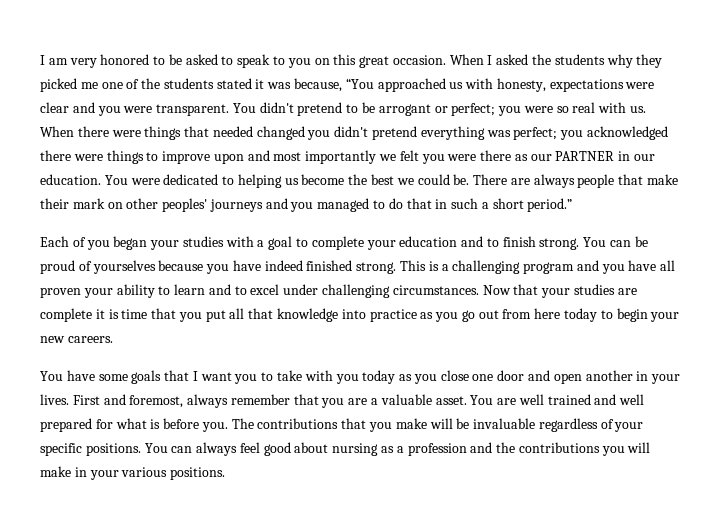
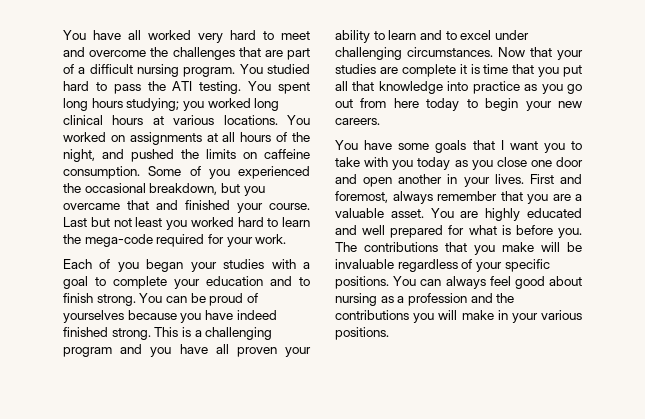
- I am very honored to be asked to speak to you on this great occasion. When I asked the students why they picked me one of the students stated it was because, “You approached us with honesty, expectations were clear and you were transparent. You didn't pretend to be arrogant or perfect; you were so real with us. When there were things that needed changed you didn't pretend everything was perfect; you acknowledged there were things to improve upon and most importantly we felt you were there as our PARTNER in our education. You were dedicated to helping us become the best we could be. There are always people that make their mark on other peoples' journeys and you managed to do that in such a short period.”
+ You have all worked very hard to meet and overcome the challenges that are part of a difficult nursing program. You studied hard to pass the ATI testing. You spent long hours studying; you worked long clinical hours at various locations. You worked on assignments at all hours of the night, and pushed the limits on caffeine consumption. Some of you experienced the occasional breakdown, but you overcame that and finished your course. Last but not least you worked hard to learn the mega-code required for your work.
- You are well trained and well prepared for what is before you.
+ You are highly educated and well prepared for what is before you.

